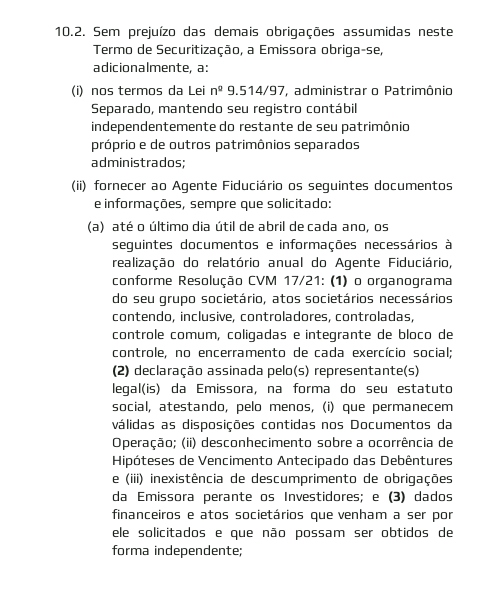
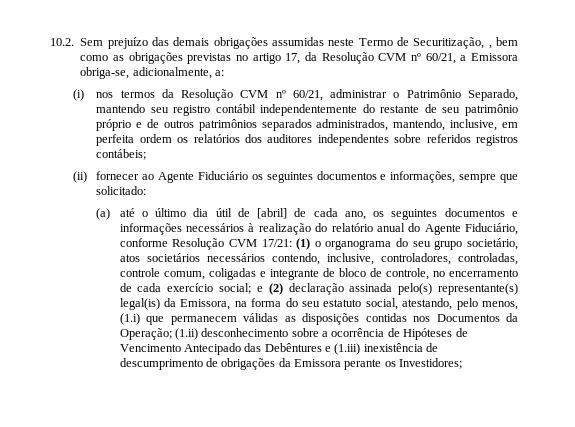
- 10.2. Sem prejuízo das demais obrigações assumidas neste Termo de Securitização, a Emissora obriga-se, adicionalmente, a:
+ 10.2. Sem prejuízo das demais obrigações assumidas neste Termo de Securitização, , bem como as obrigações previstas no artigo 17, da Resolução CVM nº 60/21, a Emissora obriga-se, adicionalmente, a:
- (i) nos termos da Lei nº 9.514/97, administrar o Patrimônio Separado, mantendo seu registro contábil independentemente do restante de seu patrimônio próprio e de outros patrimônios separados administrados;
+ (i) nos termos da Resolução CVM nº 60/21, administrar o Patrimônio Separado, mantendo seu registro contábil independentemente do restante de seu patrimônio próprio e de outros patrimônios separados administrados, mantendo, inclusive, em perfeita ordem os relatórios dos auditores independentes sobre referidos registros contábeis;
- (a) até o último dia útil de abril de cada ano, os seguintes documentos e informações necessários à realização do relatório anual do Agente Fiduciário, conforme Resolução CVM 17/21:
+ (a) até o último dia útil de [abril] de cada ano, os seguintes documentos e informações necessários à realização do relatório anual do Agente Fiduciário, conforme Resolução CVM 17/21:
- (2) declaração assinada pelo(s) representante(s) legal(is) da Emissora, na forma do seu estatuto social, atestando, pelo menos, (i) que permanecem válidas as disposições contidas nos Documentos da Operação;
+ e (2) declaração assinada pelo(s) representante(s) legal(is) da Emissora, na forma do seu estatuto social, atestando, pelo menos, (1.i) que permanecem válidas as disposições contidas nos Documentos da Operação;
- (ii) desconhecimento sobre a ocorrência de Hipóteses de Vencimento Antecipado das Debêntures e (iii) inexistência de descumprimento de obrigações da Emissora perante os Investidores; e (3) dados financeiros e atos societários que venham a ser por ele solicitados e que não possam ser obtidos de forma independente;
+ (1.ii) desconhecimento sobre a ocorrência de Hipóteses de Vencimento Antecipado das Debêntures e (1.iii) inexistência de descumprimento de obrigações da Emissora perante os Investidores;

